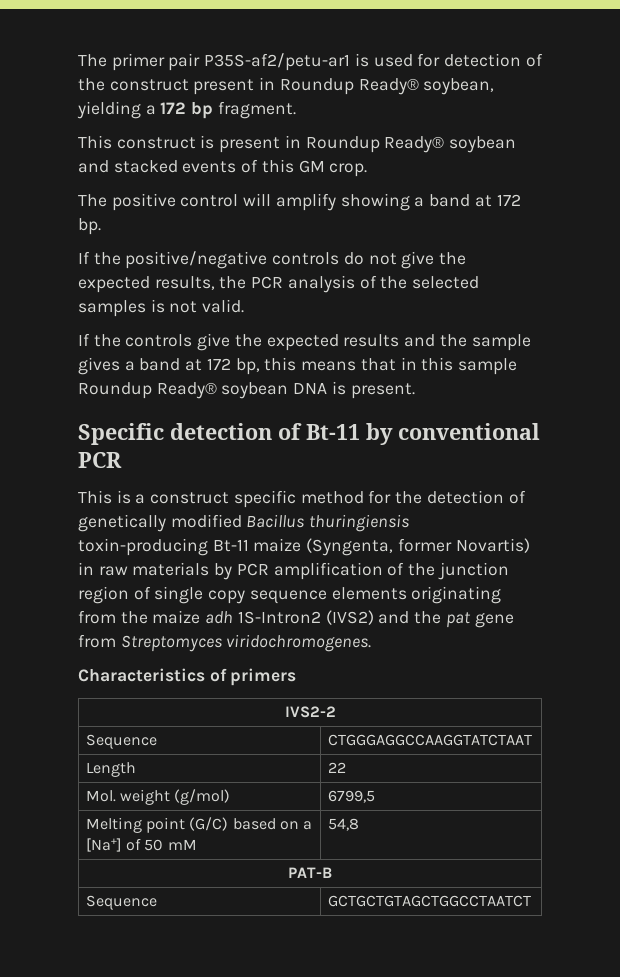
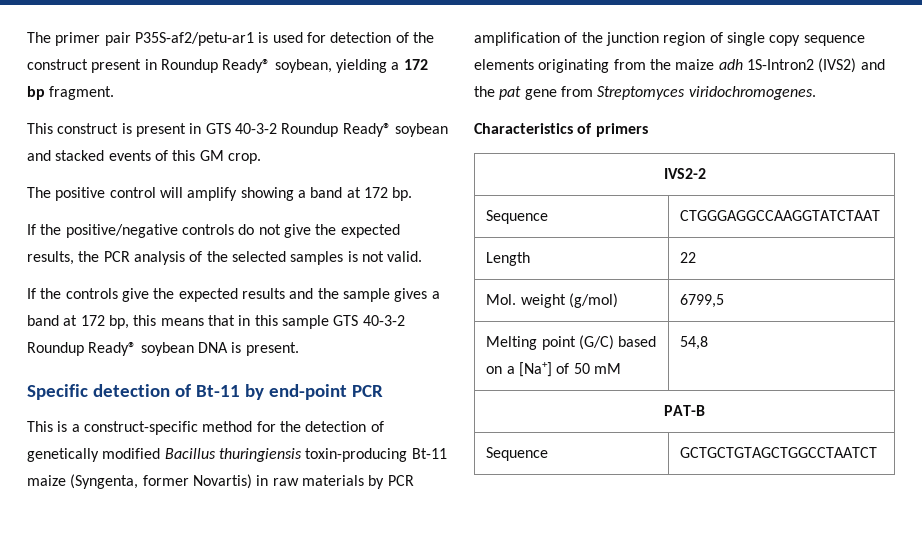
- This construct is present in Roundup Ready® soybean and stacked events of this GM crop.
+ This construct is present in GTS 40-3-2 Roundup Ready® soybean and stacked events of this GM crop.
- If the controls give the expected results and the sample gives a band at 172 bp, this means that in this sample Roundup Ready® soybean DNA is present.
+ If the controls give the expected results and the sample gives a band at 172 bp, this means that in this sample GTS 40-3-2 Roundup Ready® soybean DNA is present.
- Specific detection of Bt-11 by conventional PCR
+ Specific detection of Bt-11 by end-point PCR
- This is a construct specific method for the detection of genetically modified Bacillus thuringiensis toxin-producing Bt-11 maize (Syngenta, former Novartis) in raw materials by PCR amplification of the junction region of single copy sequence elements originating from the maize adh 1S-Intron2 (IVS2) and the pat gene from Streptomyces viridochromogenes.
+ This is a construct-specific method for the detection of genetically modified Bacillus thuringiensis toxin-producing Bt-11 maize (Syngenta, former Novartis) in raw materials by PCR amplification of the junction region of single copy sequence elements originating from the maize adh 1S-Intron2 (IVS2) and the pat gene from Streptomyces viridochromogenes.

